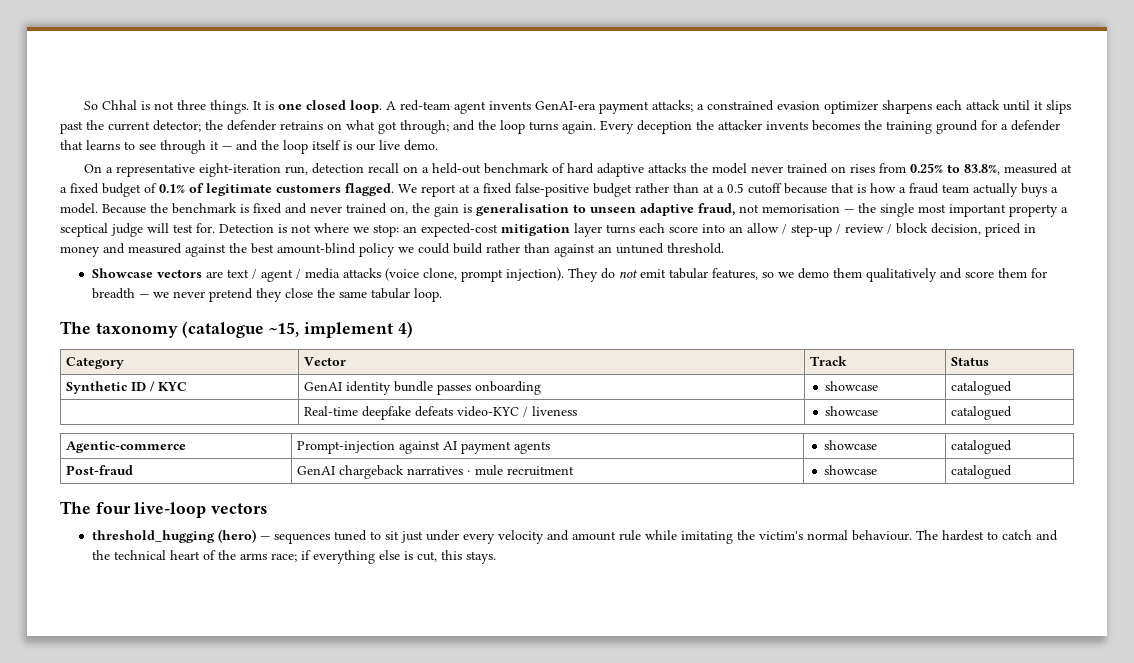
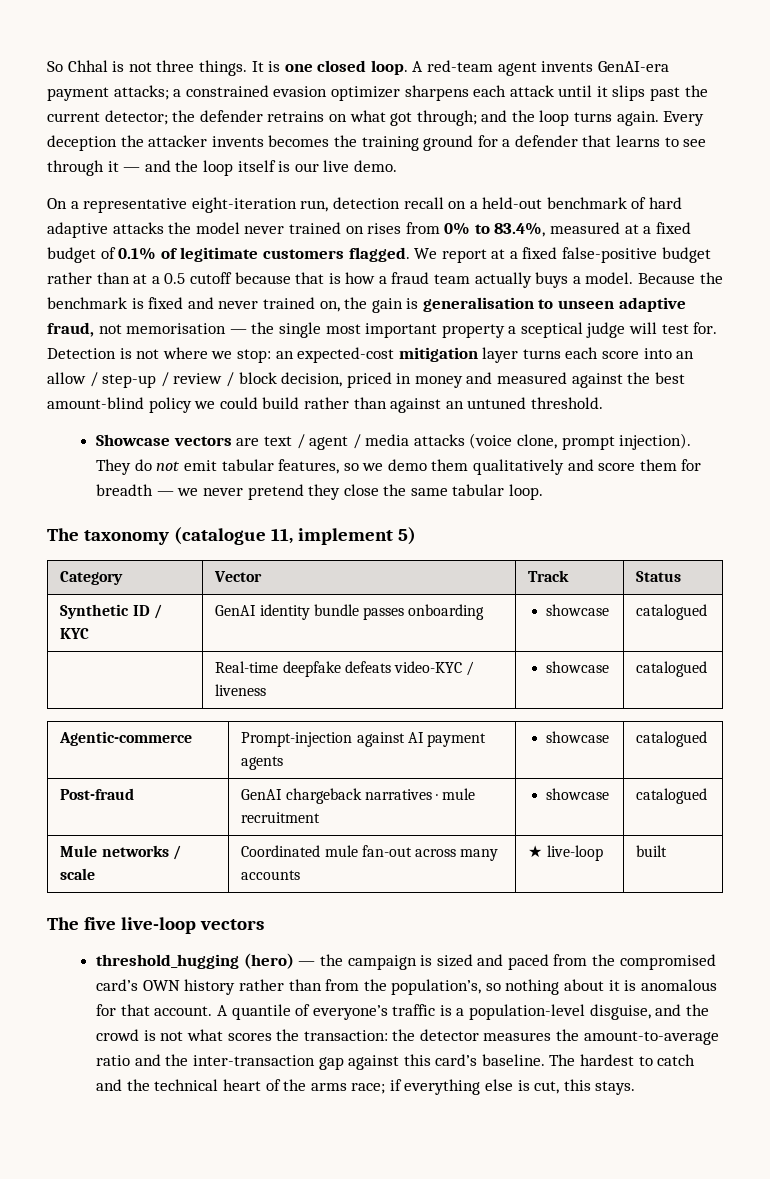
- On a representative eight-iteration run, detection recall on a held-out benchmark of hard adaptive attacks the model never trained on rises from 0.25% to 83.8%, measured at a fixed budget of 0.1% of legitimate customers flagged.
+ On a representative eight-iteration run, detection recall on a held-out benchmark of hard adaptive attacks the model never trained on rises from 0% to 83.4%, measured at a fixed budget of 0.1% of legitimate customers flagged.
- The taxonomy (catalogue ~15, implement 4)
+ The taxonomy (catalogue 11, implement 5)
- The four live-loop vectors
+ Mule networks / scale | Coordinated mule fan-out across many accounts | ★ live-loop | built
+ The five live-loop vectors
- threshold_hugging (hero) — sequences tuned to sit just under every velocity and amount rule while imitating the victim's normal behaviour.
+ threshold_hugging (hero) — the campaign is sized and paced from the compromised card’s OWN history rather than from the population’s, so nothing about it is anomalous for that account. A quantile of everyone’s traffic is a population-level disguise, and the crowd is not what scores the transaction: the detector measures the amount-to-average ratio and the inter-transaction gap against this card’s baseline.

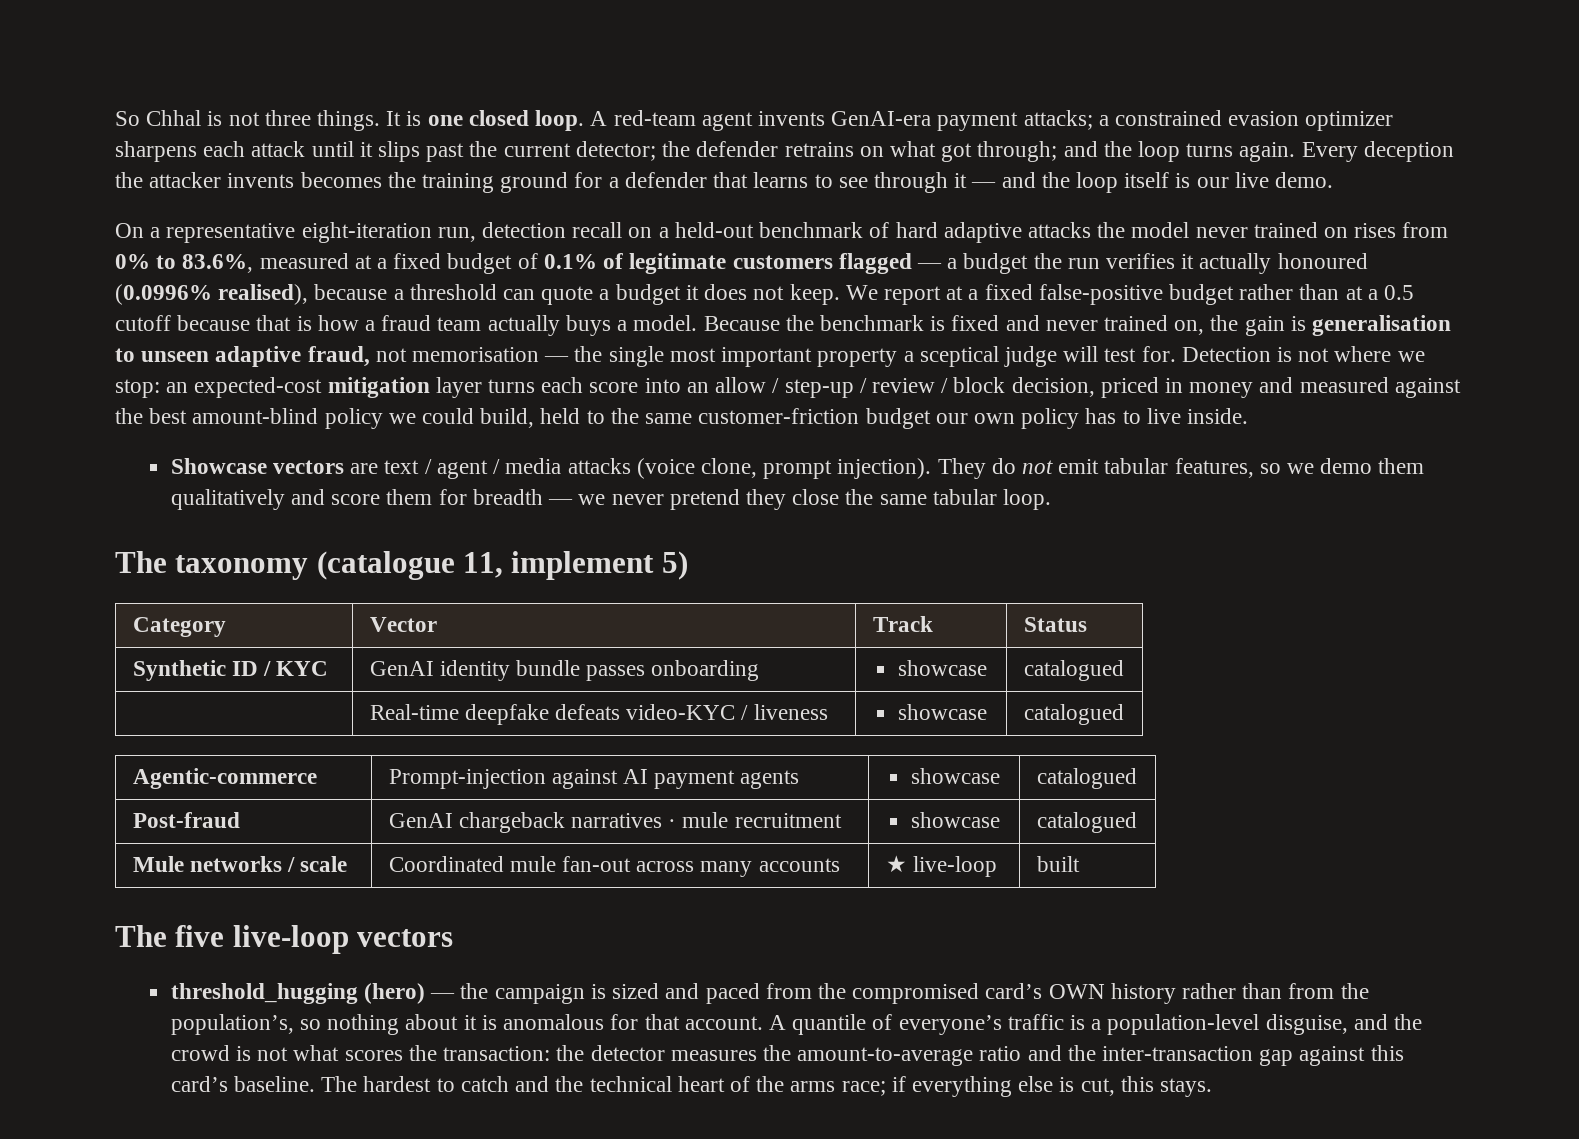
- On a representative eight-iteration run, detection recall on a held-out benchmark of hard adaptive attacks the model never trained on rises from 0% to 83.4%, measured at a fixed budget of 0.1% of legitimate customers flagged.
+ On a representative eight-iteration run, detection recall on a held-out benchmark of hard adaptive attacks the model never trained on rises from 0% to 83.6%, measured at a fixed budget of 0.1% of legitimate customers flagged — a budget the run verifies it actually honoured (0.0996% realised), because a threshold can quote a budget it does not keep.
- Detection is not where we stop: an expected-cost mitigation layer turns each score into an allow / step-up / review / block decision, priced in money and measured against the best amount-blind policy we could build rather than against an untuned threshold.
+ Detection is not where we stop: an expected-cost mitigation layer turns each score into an allow / step-up / review / block decision, priced in money and measured against the best amount-blind policy we could build, held to the same customer-friction budget our own policy has to live inside.

